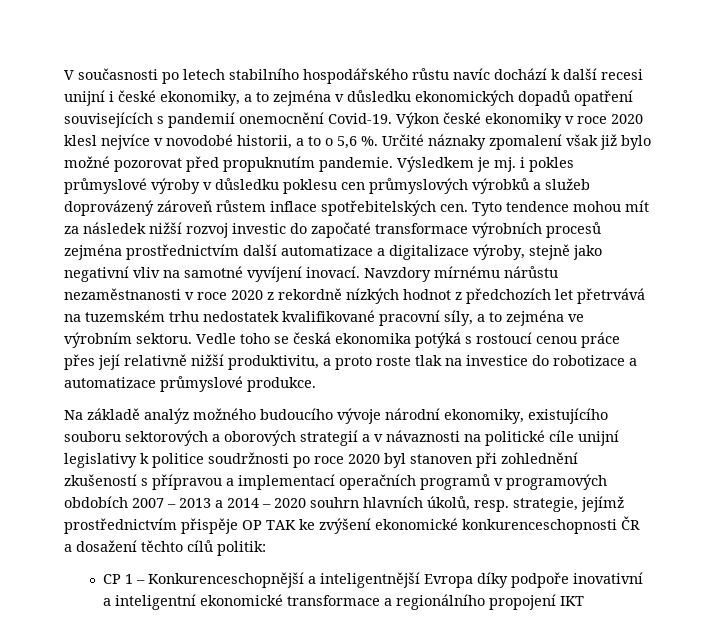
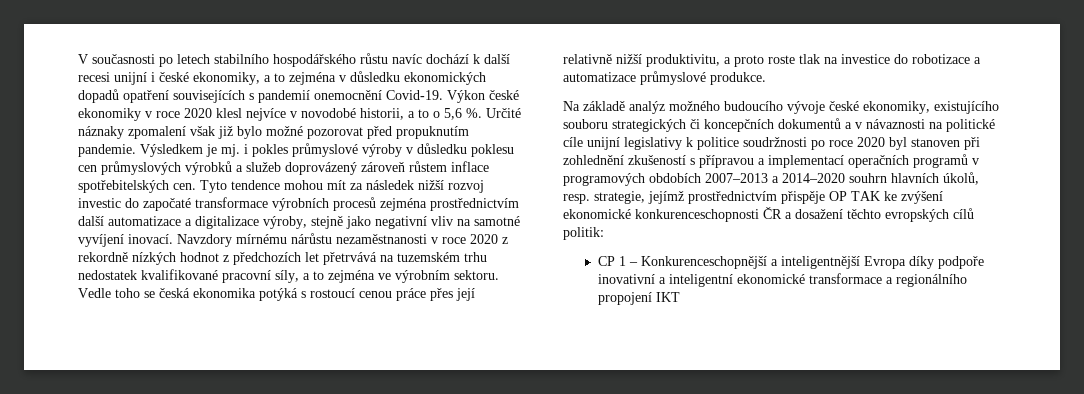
- Na základě analýz možného budoucího vývoje národní ekonomiky, existujícího souboru sektorových a oborových strategií a v návaznosti na politické cíle unijní legislativy k politice soudržnosti po roce 2020 byl stanoven při zohlednění zkušeností s přípravou a implementací operačních programů v programových obdobích 2007 – 2013 a 2014 – 2020 souhrn hlavních úkolů, resp. strategie, jejímž prostřednictvím přispěje OP TAK ke zvýšení ekonomické konkurenceschopnosti ČR a dosažení těchto cílů politik:
+ Na základě analýz možného budoucího vývoje české ekonomiky, existujícího souboru strategických či koncepčních dokumentů a v návaznosti na politické cíle unijní legislativy k politice soudržnosti po roce 2020 byl stanoven při zohlednění zkušeností s přípravou a implementací operačních programů v programových obdobích 2007–2013 a 2014–2020 souhrn hlavních úkolů, resp. strategie, jejímž prostřednictvím přispěje OP TAK ke zvýšení ekonomické konkurenceschopnosti ČR a dosažení těchto evropských cílů politik:

